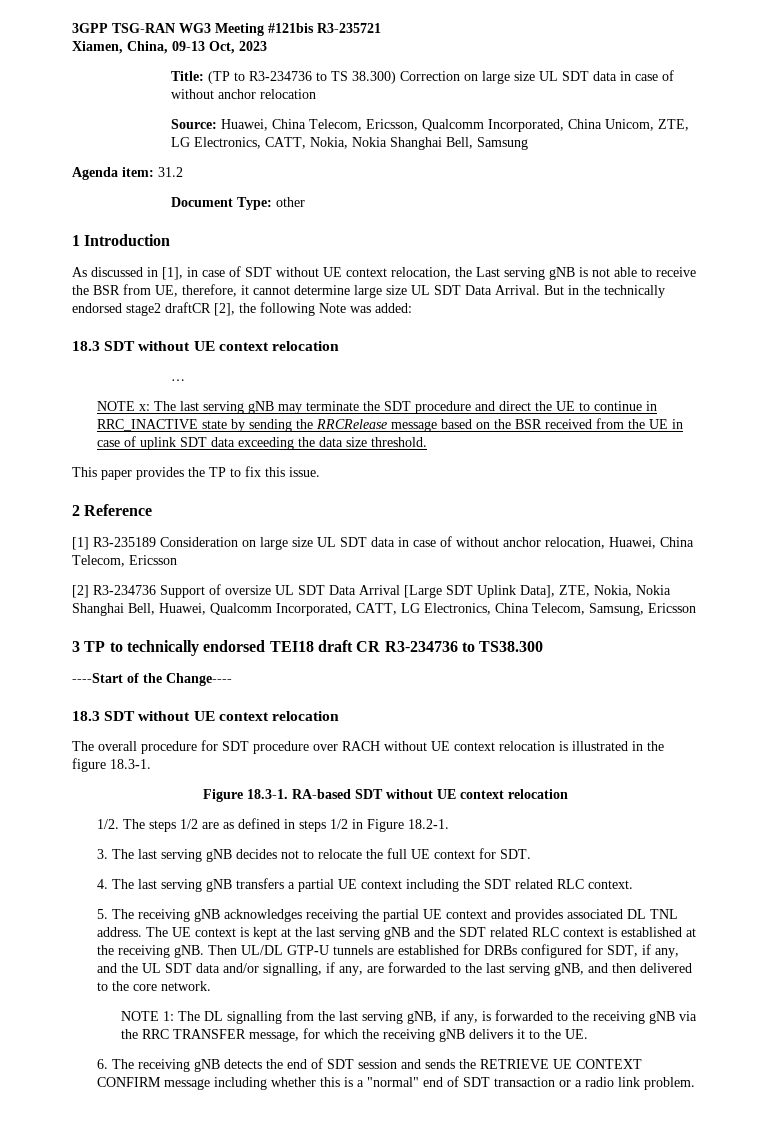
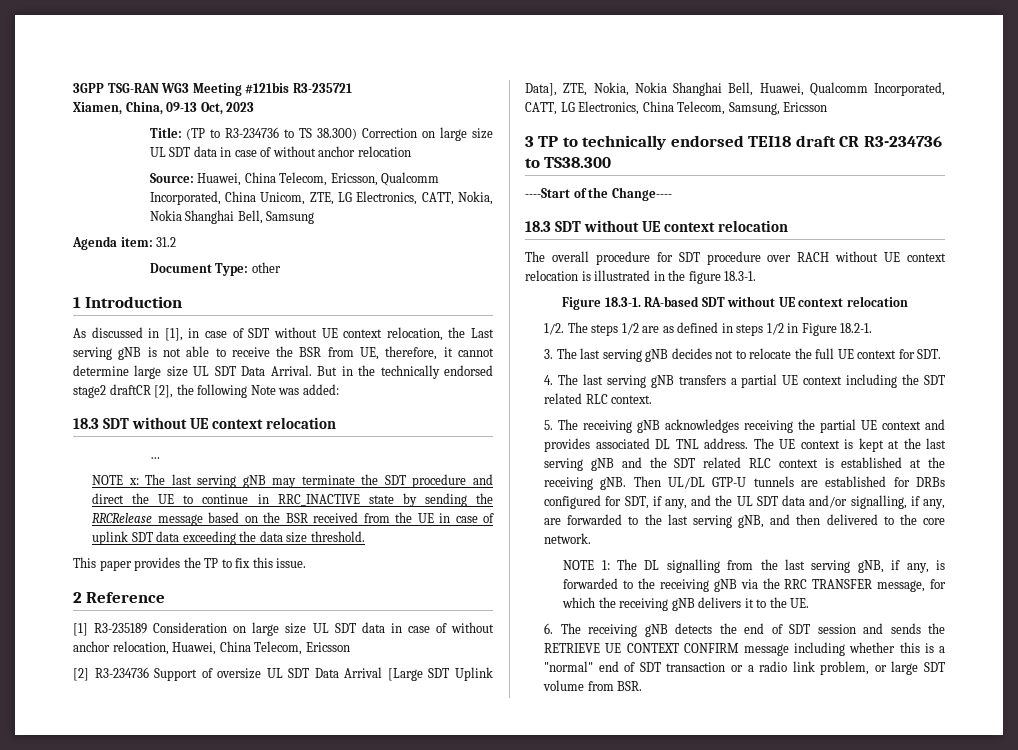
- 6. The receiving gNB detects the end of SDT session and sends the RETRIEVE UE CONTEXT CONFIRM message including whether this is a "normal" end of SDT transaction or a radio link problem.
+ 6. The receiving gNB detects the end of SDT session and sends the RETRIEVE UE CONTEXT CONFIRM message including whether this is a "normal" end of SDT transaction or a radio link problem, or large SDT volume from BSR.

